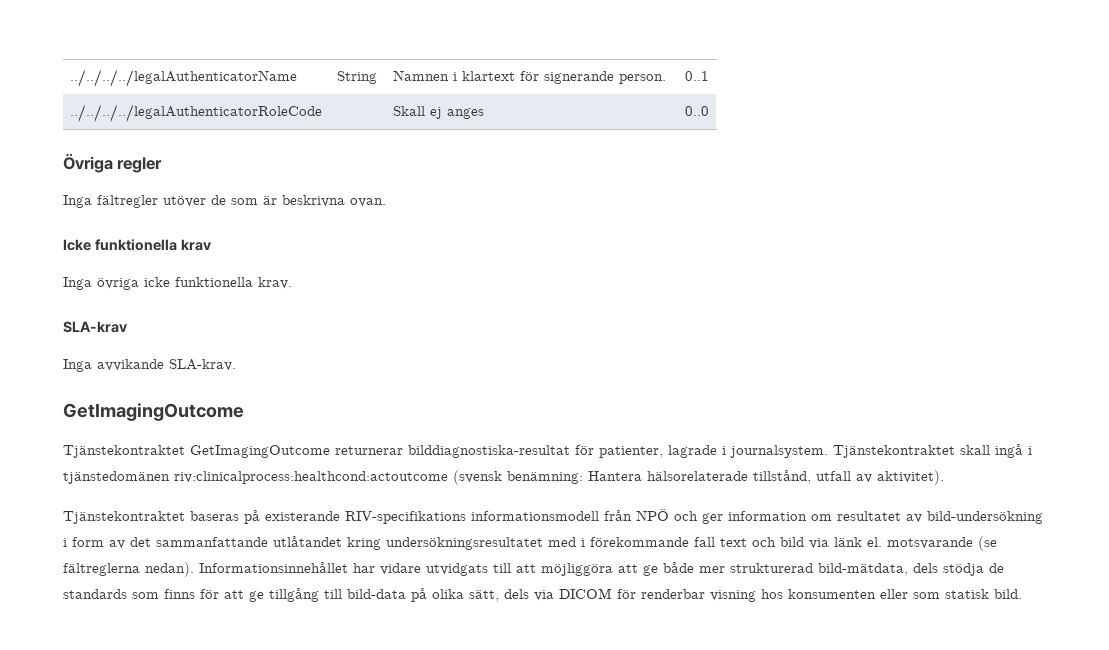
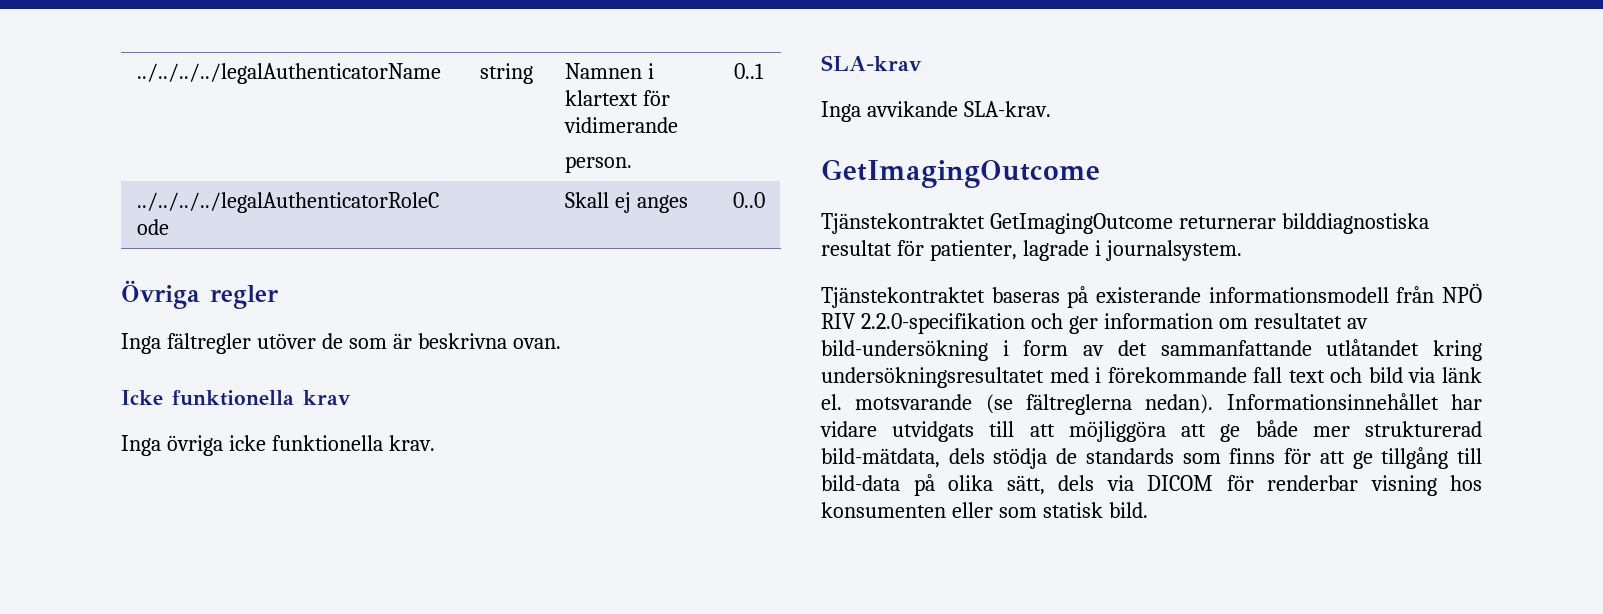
- ../../../../legalAuthenticatorName | String | Namnen i klartext för signerande person. | 0..1
+ ../../../../legalAuthenticatorName | string | Namnen i klartext för vidimerande
+ person. | 0..1
- Tjänstekontraktet GetImagingOutcome returnerar bilddiagnostiska-resultat för patienter, lagrade i journalsystem. Tjänstekontraktet skall ingå i tjänstedomänen riv:clinicalprocess:healthcond:actoutcome (svensk benämning: Hantera hälsorelaterade tillstånd, utfall av aktivitet).
+ Tjänstekontraktet GetImagingOutcome returnerar bilddiagnostiska resultat för patienter, lagrade i journalsystem.
- Tjänstekontraktet baseras på existerande RIV-specifikations informationsmodell från NPÖ och ger information om resultatet av bild-undersökning i form av det sammanfattande utlåtandet kring undersökningsresultatet med i förekommande fall text och bild via länk el. motsvarande (se fältreglerna nedan).
+ Tjänstekontraktet baseras på existerande informationsmodell från NPÖ RIV 2.2.0-specifikation och ger information om resultatet av bild-undersökning i form av det sammanfattande utlåtandet kring undersökningsresultatet med i förekommande fall text och bild via länk el. motsvarande (se fältreglerna nedan).

